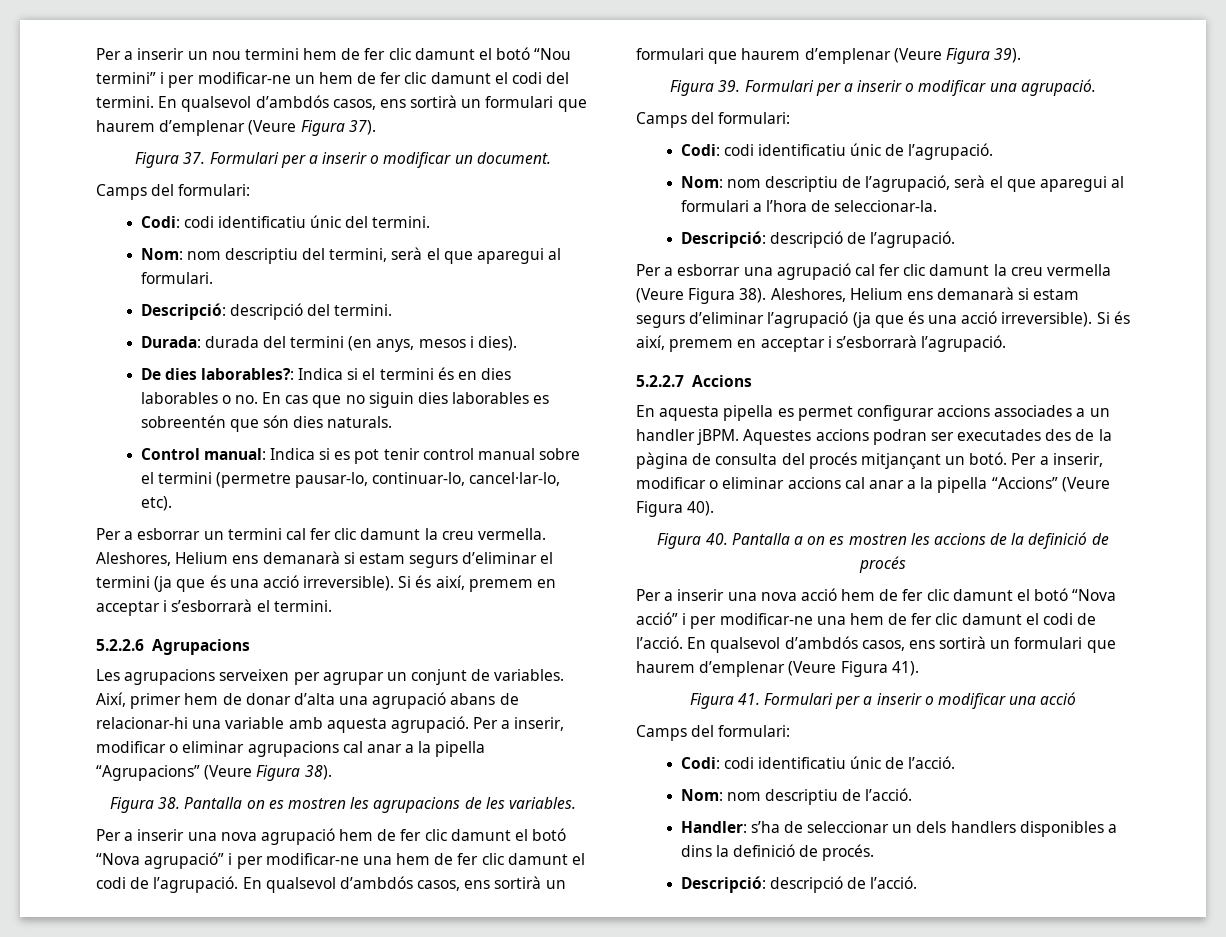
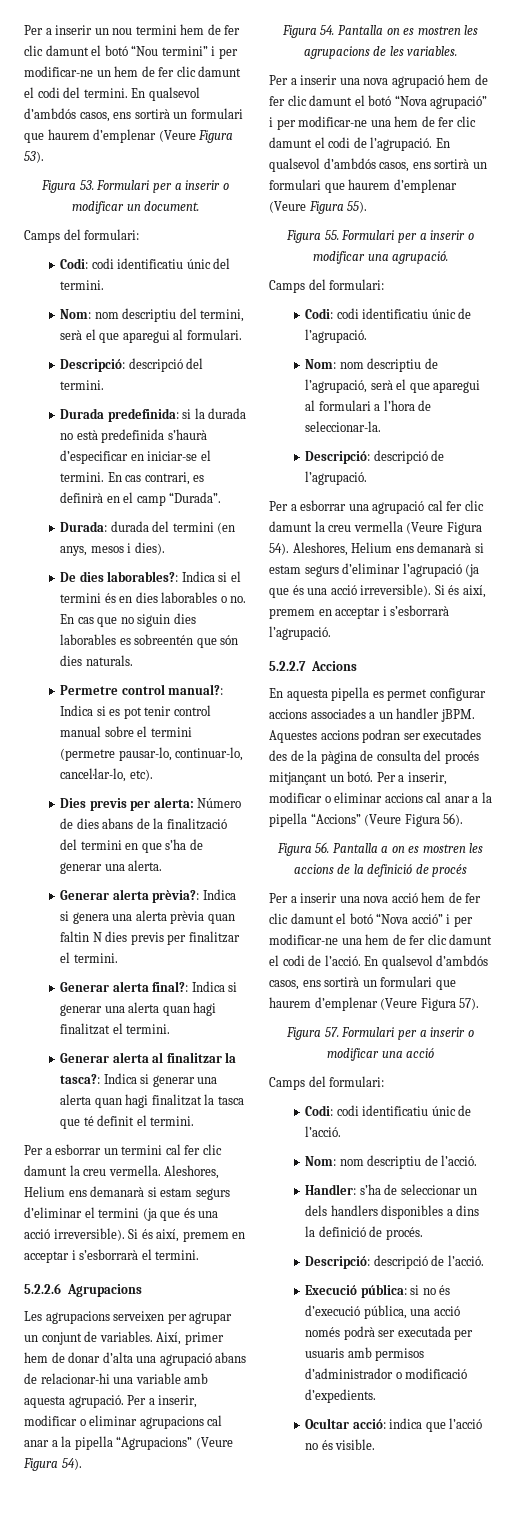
- En qualsevol d’ambdós casos, ens sortirà un formulari que haurem d’emplenar (Veure Figura 37).
- Figura 37. Formulari per a inserir o modificar un document.
+ En qualsevol d’ambdós casos, ens sortirà un formulari que haurem d’emplenar (Veure Figura 53).
+ Figura 53. Formulari per a inserir o modificar un document.
+ Durada predefinida: si la durada no està predefinida s’haurà d’especificar en iniciar-se el termini. En cas contrari, es definirà en el camp “Durada”.
- Control manual: Indica si es pot tenir control manual sobre el termini (permetre pausar-lo, continuar-lo, cancel·lar-lo, etc).
+ Permetre control manual?: Indica si es pot tenir control manual sobre el termini (permetre pausar-lo, continuar-lo, cancel·lar-lo, etc).
+ Dies previs per alerta: Número de dies abans de la finalització del termini en que s’ha de generar una alerta.
+ Generar alerta prèvia?: Indica si genera una alerta prèvia quan faltin N dies previs per finalitzar el termini.
+ Generar alerta final?: Indica si generar una alerta quan hagi finalitzat el termini.
+ Generar alerta al finalitzar la tasca?: Indica si generar una alerta quan hagi finalitzat la tasca que té definit el termini.
- Per a inserir, modificar o eliminar agrupacions cal anar a la pipella “Agrupacions” (Veure Figura 38).
- Figura 38. Pantalla on es mostren les agrupacions de les variables.
+ Per a inserir, modificar o eliminar agrupacions cal anar a la pipella “Agrupacions” (Veure Figura 54).
+ Figura 54. Pantalla on es mostren les agrupacions de les variables.
- En qualsevol d’ambdós casos, ens sortirà un formulari que haurem d’emplenar (Veure Figura 39).
- Figura 39. Formulari per a inserir o modificar una agrupació.
+ En qualsevol d’ambdós casos, ens sortirà un formulari que haurem d’emplenar (Veure Figura 55).
+ Figura 55. Formulari per a inserir o modificar una agrupació.
- Per a esborrar una agrupació cal fer clic damunt la creu vermella (Veure Figura 38).
+ Per a esborrar una agrupació cal fer clic damunt la creu vermella (Veure Figura 54).
- Per a inserir, modificar o eliminar accions cal anar a la pipella “Accions” (Veure Figura 40).
- Figura 40. Pantalla a on es mostren les accions de la definició de procés
+ Per a inserir, modificar o eliminar accions cal anar a la pipella “Accions” (Veure Figura 56).
+ Figura 56. Pantalla a on es mostren les accions de la definició de procés
- En qualsevol d’ambdós casos, ens sortirà un formulari que haurem d’emplenar (Veure Figura 41).
- Figura 41. Formulari per a inserir o modificar una acció
+ En qualsevol d’ambdós casos, ens sortirà un formulari que haurem d’emplenar (Veure Figura 57).
+ Figura 57. Formulari per a inserir o modificar una acció
+ Execució pública: si no és d’execució pública, una acció només podrà ser executada per usuaris amb permisos d’administrador o modificació d’expedients.
+ Ocultar acció: indica que l’acció no és visible.

